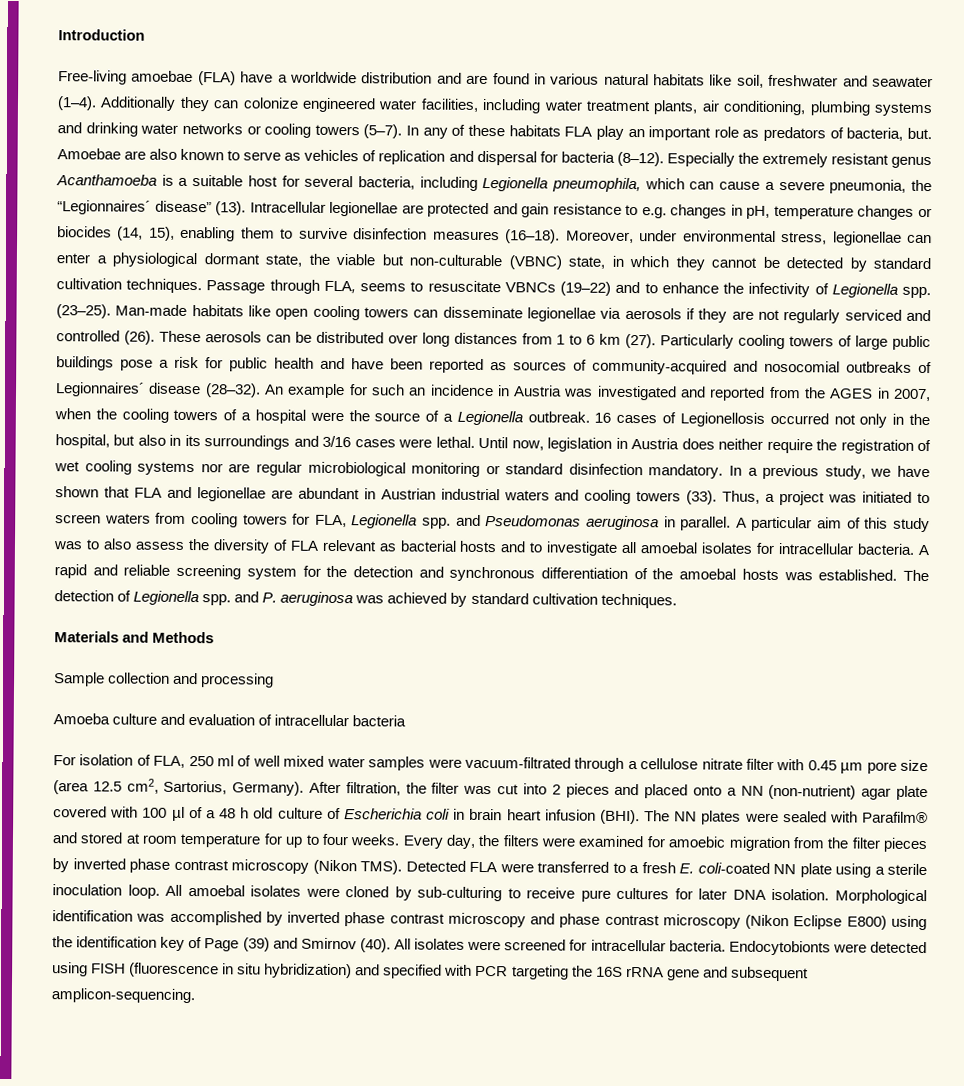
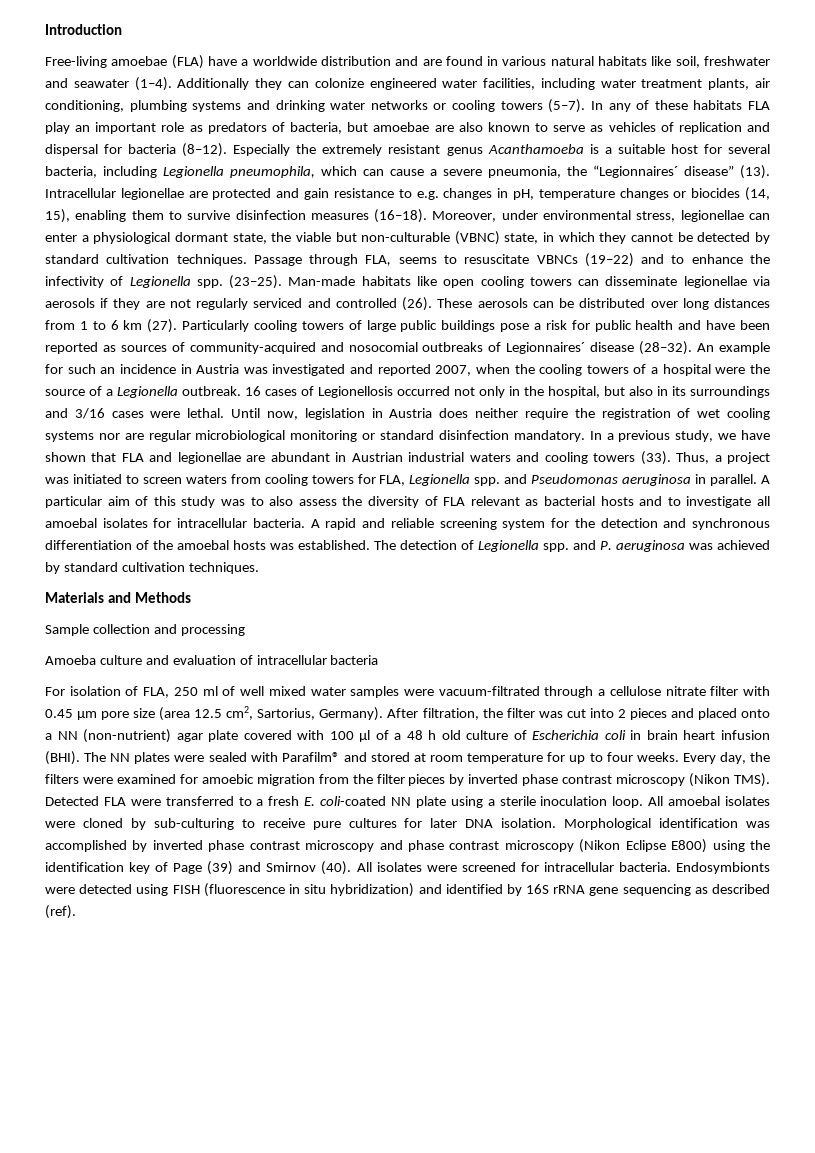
- In any of these habitats FLA play an important role as predators of bacteria, but. Amoebae are also known to serve as vehicles of replication and dispersal for bacteria (8–12).
+ In any of these habitats FLA play an important role as predators of bacteria, but amoebae are also known to serve as vehicles of replication and dispersal for bacteria (8–12).
- An example for such an incidence in Austria was investigated and reported from the AGES in 2007, when the cooling towers of a hospital were the source of a Legionella outbreak.
+ An example for such an incidence in Austria was investigated and reported 2007, when the cooling towers of a hospital were the source of a Legionella outbreak.
- Endocytobionts were detected using FISH (fluorescence in situ hybridization) and specified with PCR targeting the 16S rRNA gene and subsequent amplicon-sequencing.
+ Endosymbionts were detected using FISH (fluorescence in situ hybridization) and identified by 16S rRNA gene sequencing as described (ref).

